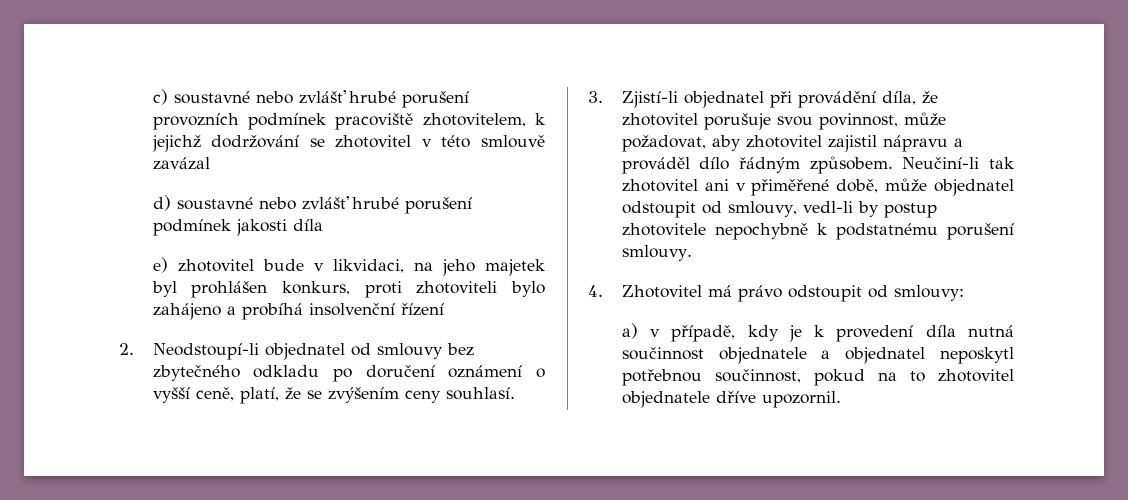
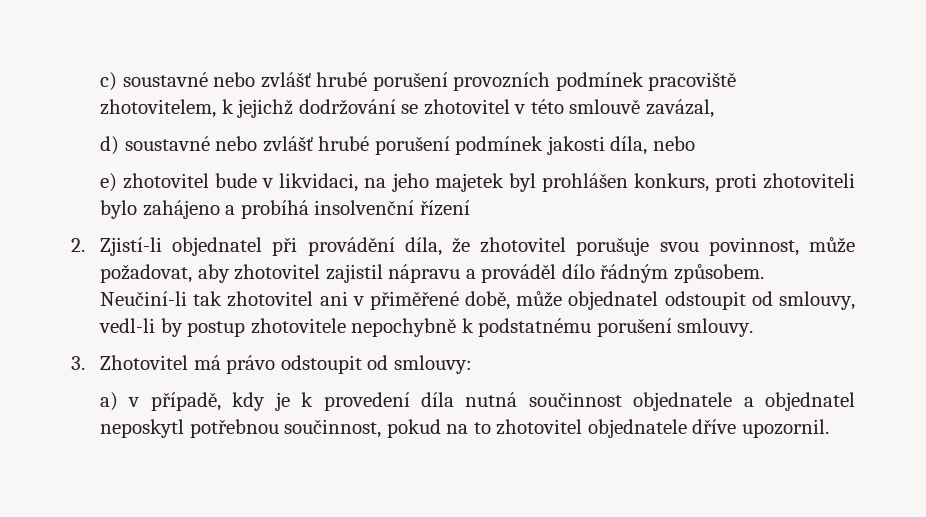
- c) soustavné nebo zvlášť hrubé porušení provozních podmínek pracoviště zhotovitelem, k jejichž dodržování se zhotovitel v této smlouvě zavázal
+ c) soustavné nebo zvlášť hrubé porušení provozních podmínek pracoviště zhotovitelem, k jejichž dodržování se zhotovitel v této smlouvě zavázal,
- d) soustavné nebo zvlášť hrubé porušení podmínek jakosti díla
+ d) soustavné nebo zvlášť hrubé porušení podmínek jakosti díla, nebo
- 2. Neodstoupí-li objednatel od smlouvy bez zbytečného odkladu po doručení oznámení o vyšší ceně, platí, že se zvýšením ceny souhlasí.
- 3. Zjistí-li objednatel při provádění díla, že zhotovitel porušuje svou povinnost, může požadovat, aby zhotovitel zajistil nápravu a prováděl dílo řádným způsobem.
+ 2. Zjistí-li objednatel při provádění díla, že zhotovitel porušuje svou povinnost, může požadovat, aby zhotovitel zajistil nápravu a prováděl dílo řádným způsobem.
- 4. Zhotovitel má právo odstoupit od smlouvy:
+ 3. Zhotovitel má právo odstoupit od smlouvy:

